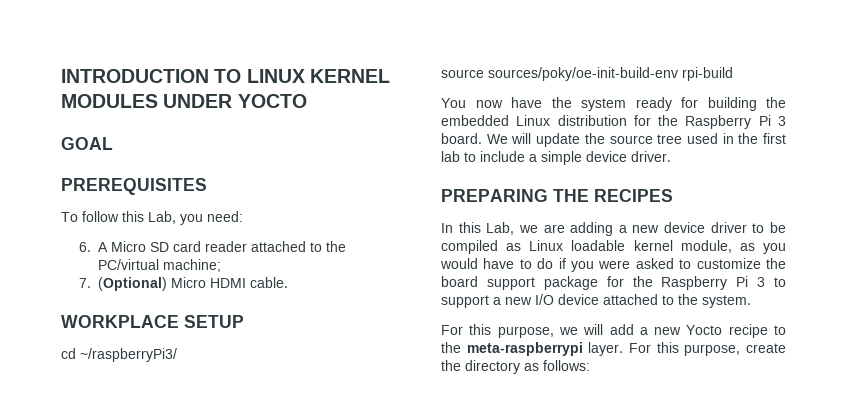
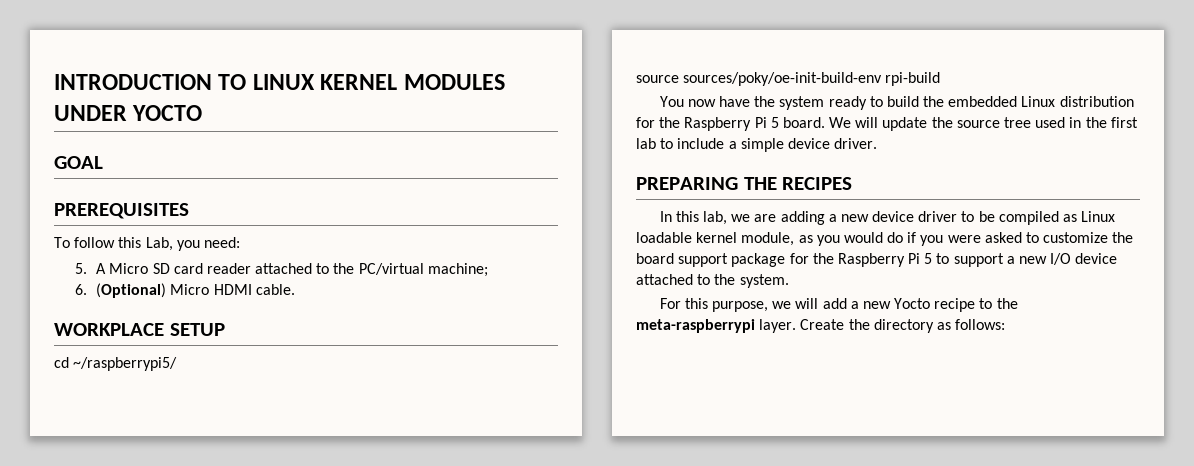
- 6. A Micro SD card reader attached to the PC/virtual machine;
+ 5. A Micro SD card reader attached to the PC/virtual machine;
- 7. (Optional) Micro HDMI cable.
+ 6. (Optional) Micro HDMI cable.
- cd ~/raspberryPi3/
+ cd ~/raspberrypi5/
- You now have the system ready for building the embedded Linux distribution for the Raspberry Pi 3 board.
+ You now have the system ready to build the embedded Linux distribution for the Raspberry Pi 5 board.
- In this Lab, we are adding a new device driver to be compiled as Linux loadable kernel module, as you would have to do if you were asked to customize the board support package for the Raspberry Pi 3 to support a new I/O device attached to the system.
+ In this lab, we are adding a new device driver to be compiled as Linux loadable kernel module, as you would do if you were asked to customize the board support package for the Raspberry Pi 5 to support a new I/O device attached to the system.
- For this purpose, create the directory as follows:
+ Create the directory as follows:

